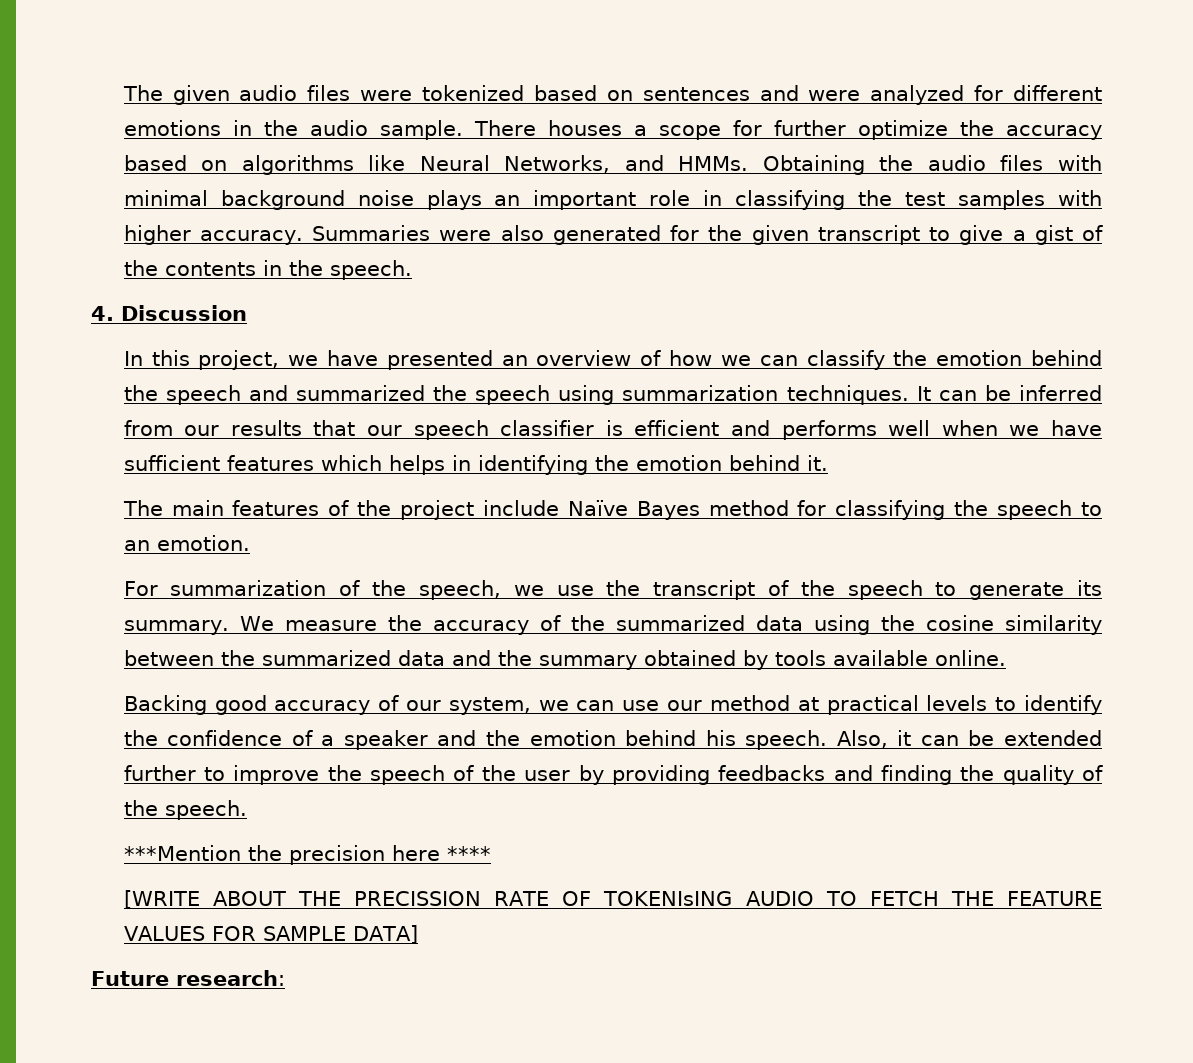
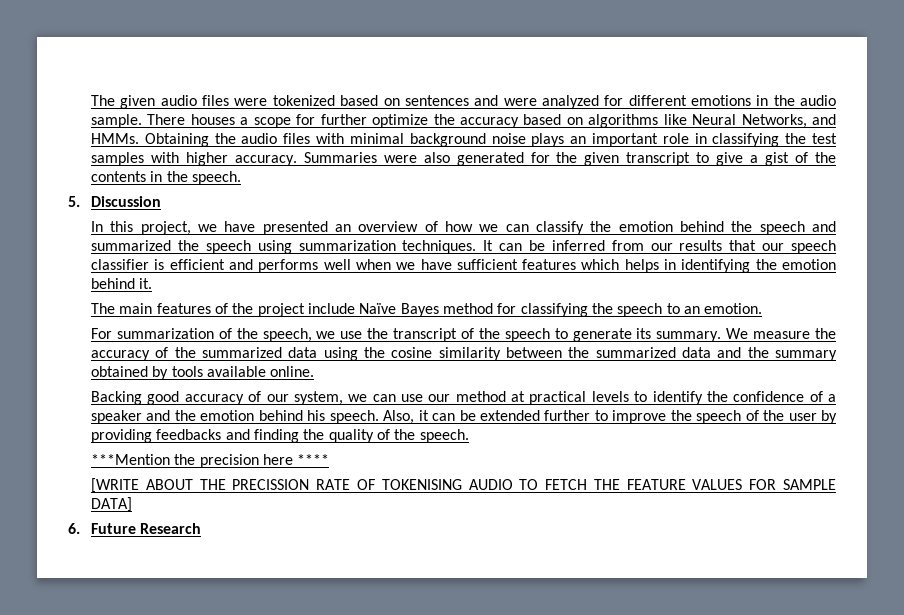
- 4. Discussion
+ 5. Discussion
- [WRITE ABOUT THE PRECISSION RATE OF TOKENIsING AUDIO TO FETCH THE FEATURE VALUES FOR SAMPLE DATA]
+ [WRITE ABOUT THE PRECISSION RATE OF TOKENISING AUDIO TO FETCH THE FEATURE VALUES FOR SAMPLE DATA]
- Future research:
+ 6. Future Research

